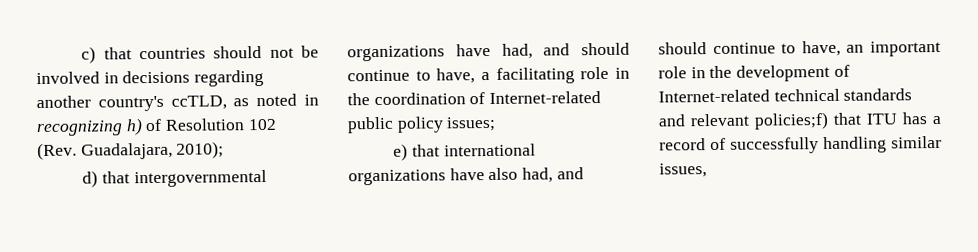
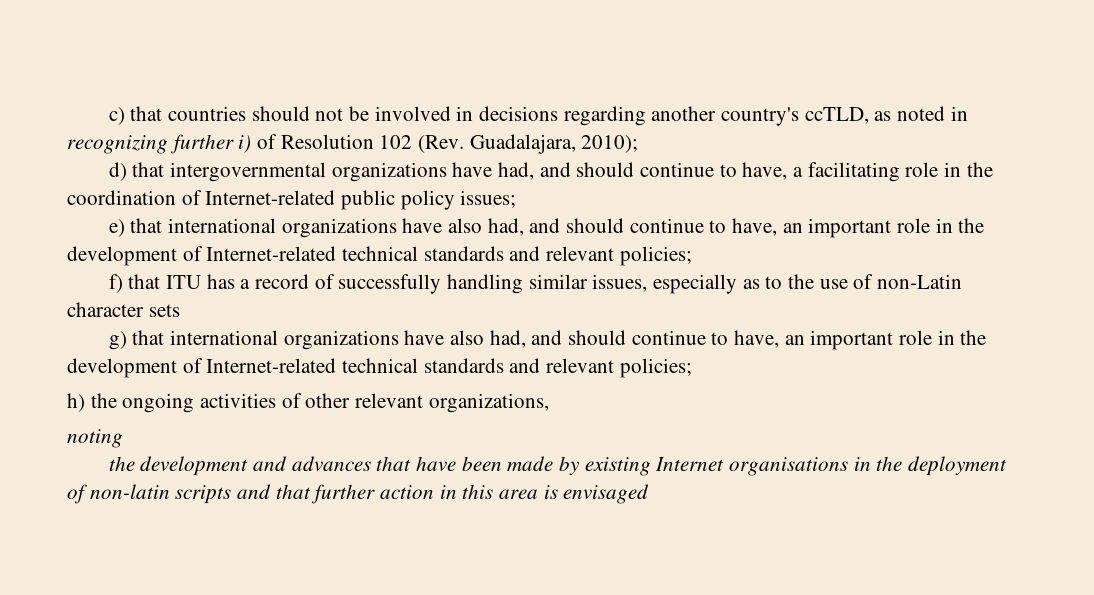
- c) that countries should not be involved in decisions regarding another country's ccTLD, as noted in recognizing h) of Resolution 102 (Rev. Guadalajara, 2010);
+ c) that countries should not be involved in decisions regarding another country's ccTLD, as noted in recognizing further i) of Resolution 102 (Rev. Guadalajara, 2010);
- e) that international organizations have also had, and should continue to have, an important role in the development of Internet-related technical standards and relevant policies;f) that ITU has a record of successfully handling similar issues,
+ e) that international organizations have also had, and should continue to have, an important role in the development of Internet-related technical standards and relevant policies;
+ f) that ITU has a record of successfully handling similar issues, especially as to the use of non-Latin character sets
+ g) that international organizations have also had, and should continue to have, an important role in the development of Internet-related technical standards and relevant policies;
+ h) the ongoing activities of other relevant organizations,
+ noting
+ the development and advances that have been made by existing Internet organisations in the deployment of non-latin scripts and that further action in this area is envisaged

